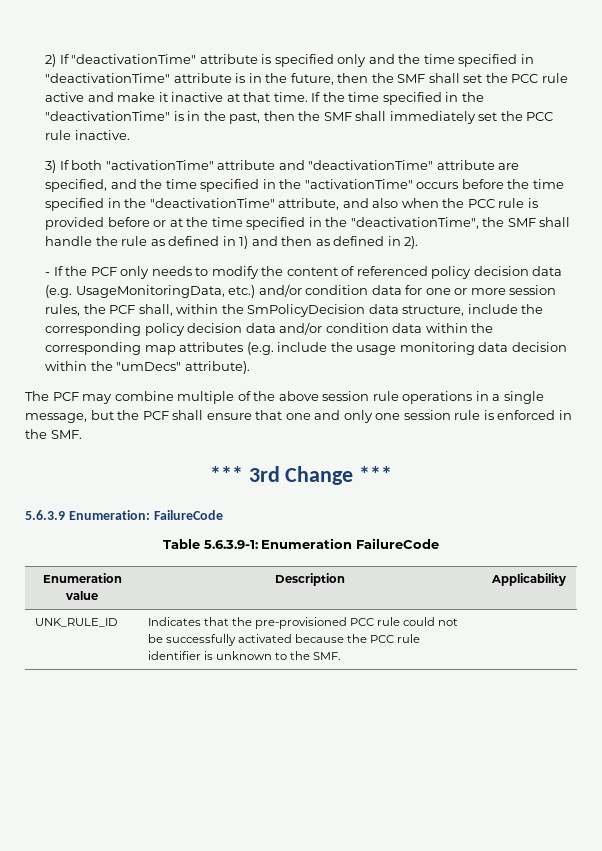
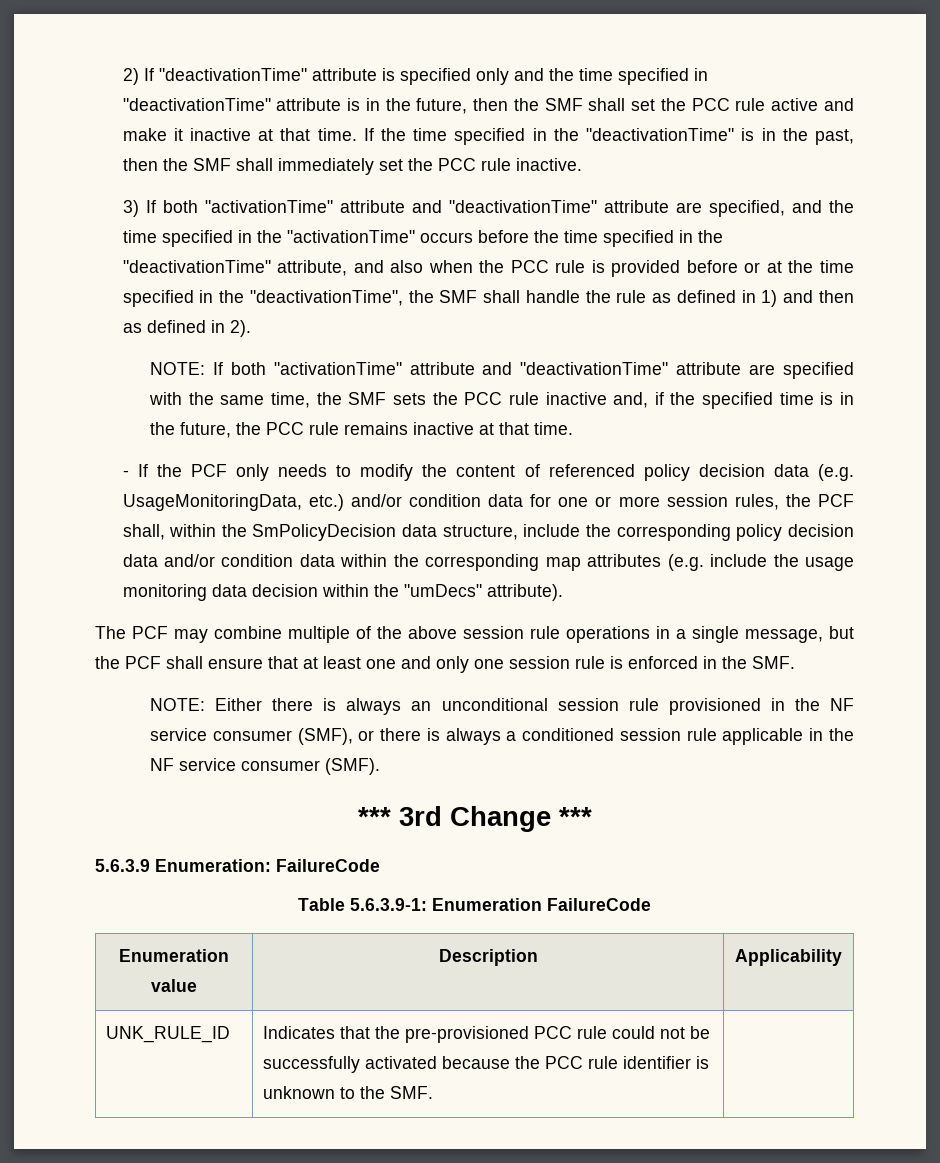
+ NOTE: If both "activationTime" attribute and "deactivationTime" attribute are specified with the same time, the SMF sets the PCC rule inactive and, if the specified time is in the future, the PCC rule remains inactive at that time.
- The PCF may combine multiple of the above session rule operations in a single message, but the PCF shall ensure that one and only one session rule is enforced in the SMF.
+ The PCF may combine multiple of the above session rule operations in a single message, but the PCF shall ensure that at least one and only one session rule is enforced in the SMF.
+ NOTE: Either there is always an unconditional session rule provisioned in the NF service consumer (SMF), or there is always a conditioned session rule applicable in the NF service consumer (SMF).

